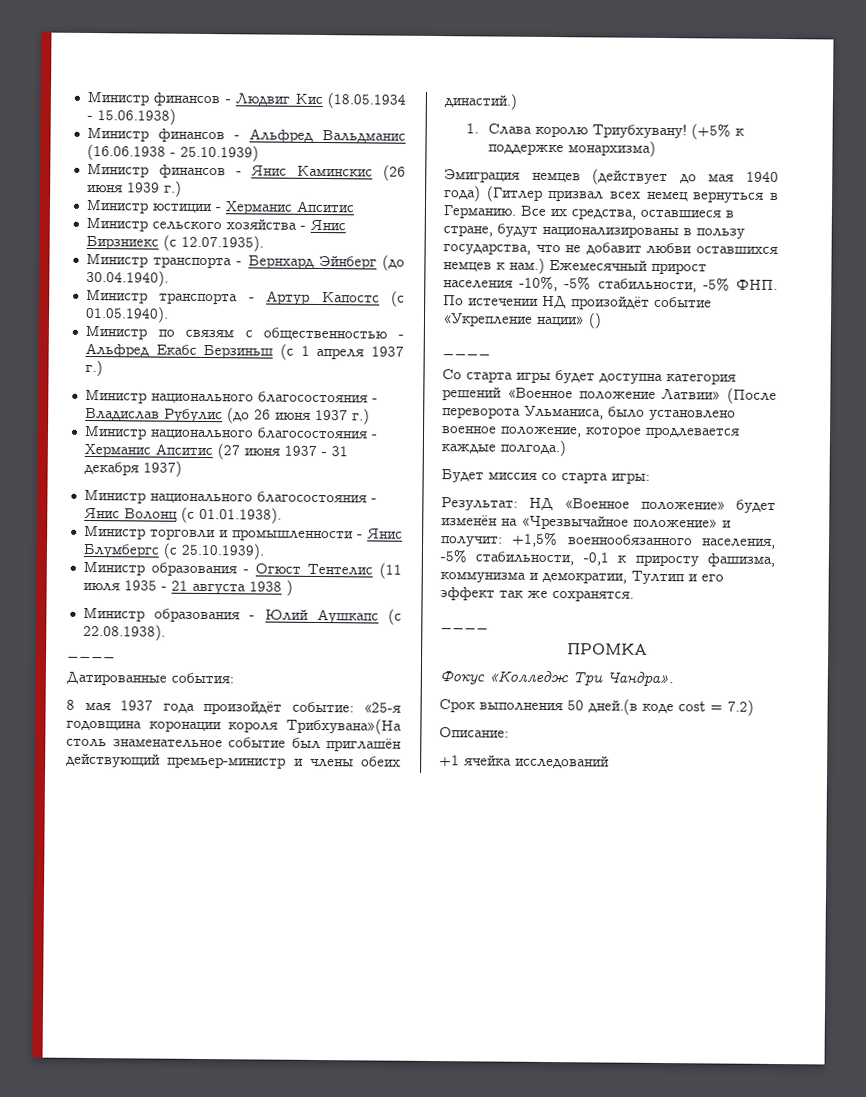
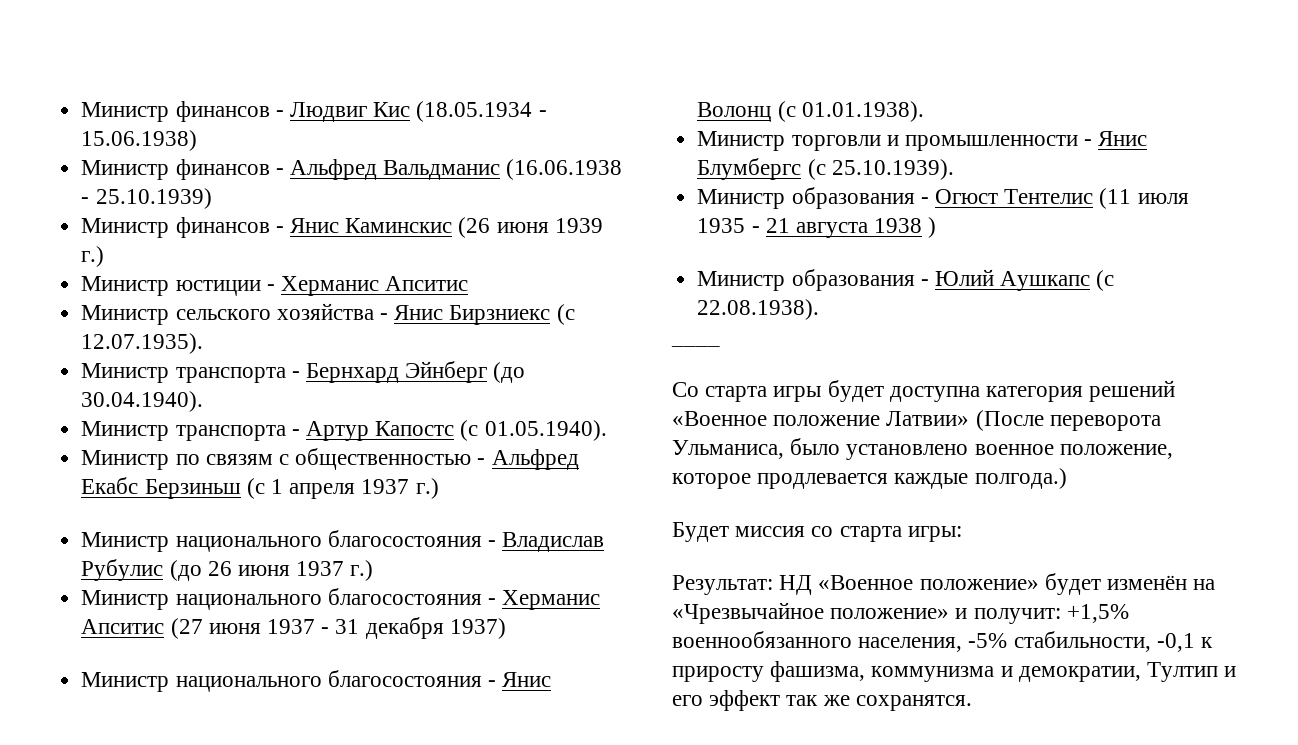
- Датированные события:
- 8 мая 1937 года произойдёт событие: «25-я годовщина коронации короля Трибхувана»(На столь знаменательное событие был приглашён действующий премьер-министр и члены обеих династий.)
- 1. Слава королю Триубхувану! (+5% к поддержке монархизма)
- Эмиграция немцев (действует до мая 1940 года) (Гитлер призвал всех немец вернуться в Германию. Все их средства, оставшиеся в стране, будут национализированы в пользу государства, что не добавит любви оставшихся немцев к нам.) Ежемесячный прирост населения -10%, -5% стабильности, -5% ФНП. По истечении НД произойдёт событие «Укрепление нации» ()
- ____
  Результат: НД «Военное положение» будет изменён на «Чрезвычайное положение» и получит: +1,5% военнообязанного населения, -5% стабильности, -0,1 к приросту фашизма, коммунизма и демократии, Тултип и его эффект так же сохранятся.
- ____
- ПРОМКА
- Фокус «Колледж Три Чандра».
- Срок выполнения 50 дней.(в коде cost = 7.2)
- Описание:
- +1 ячейка исследований

